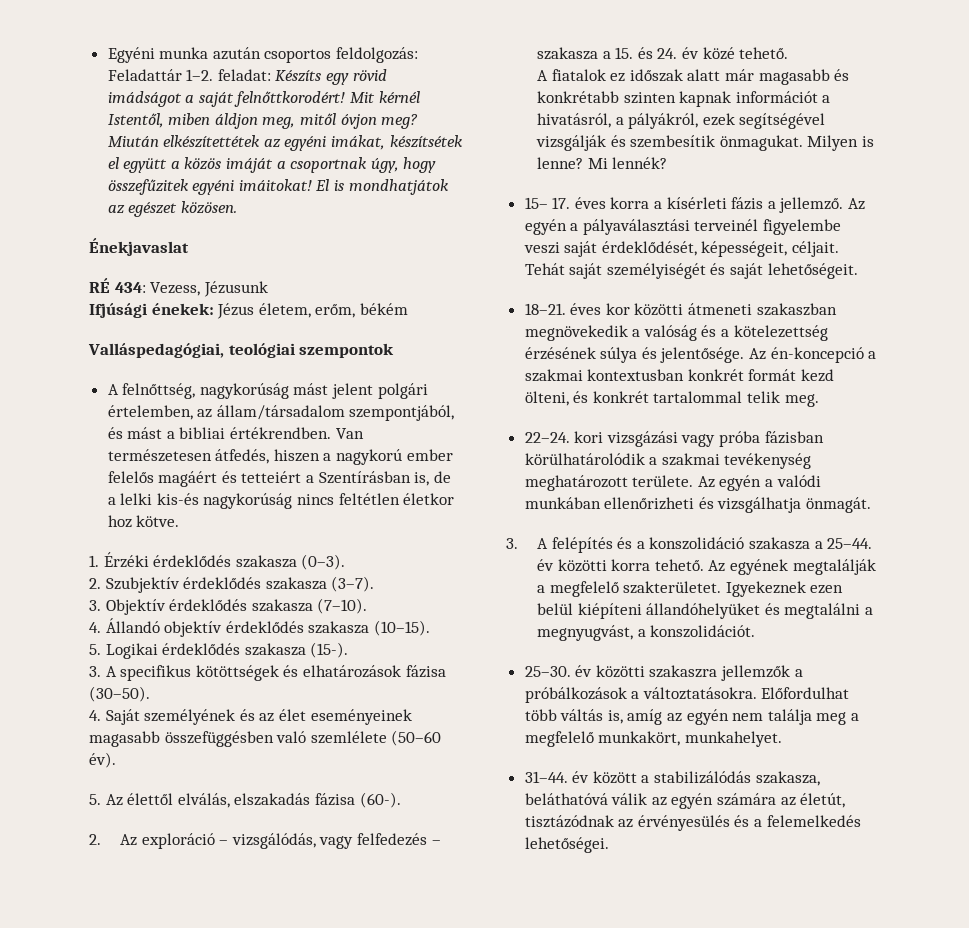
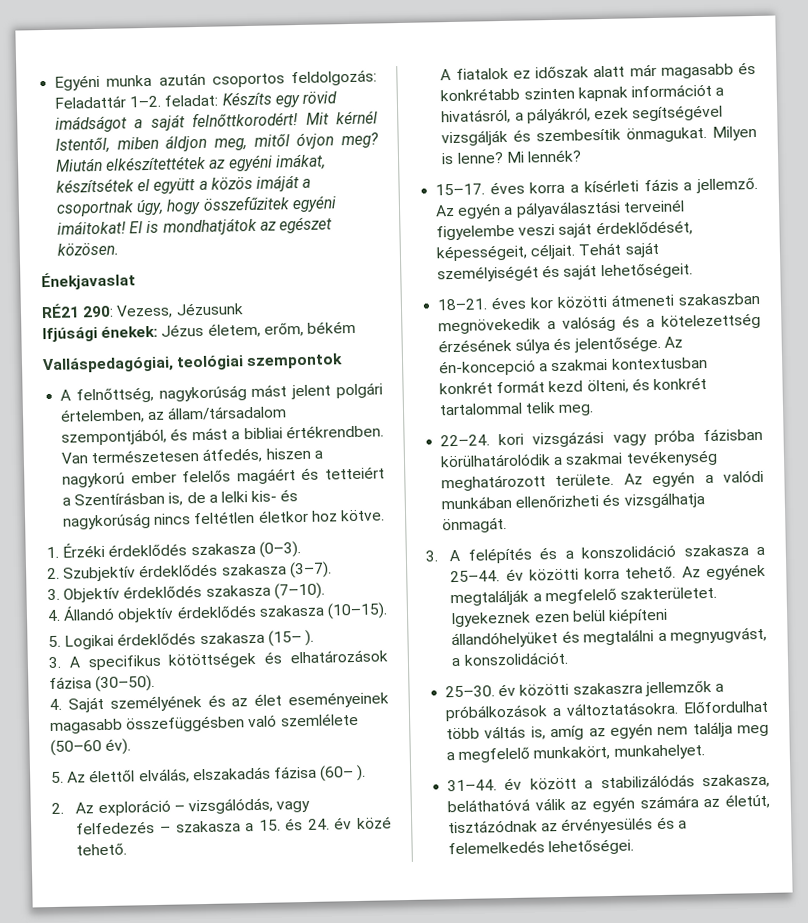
- RÉ 434: Vezess, Jézusunk
+ RÉ21 290: Vezess, Jézusunk
- Van természetesen átfedés, hiszen a nagykorú ember felelős magáért és tetteiért a Szentírásban is, de a lelki kis-és nagykorúság nincs feltétlen életkor hoz kötve.
+ Van természetesen átfedés, hiszen a nagykorú ember felelős magáért és tetteiért a Szentírásban is, de a lelki kis- és nagykorúság nincs feltétlen életkor hoz kötve.
- 5. Logikai érdeklődés szakasza (15-).
+ 5. Logikai érdeklődés szakasza (15– ).
- 5. Az élettől elválás, elszakadás fázisa (60-).
+ 5. Az élettől elválás, elszakadás fázisa (60– ).
- 15– 17. éves korra a kísérleti fázis a jellemző.
+ 15–17. éves korra a kísérleti fázis a jellemző.

